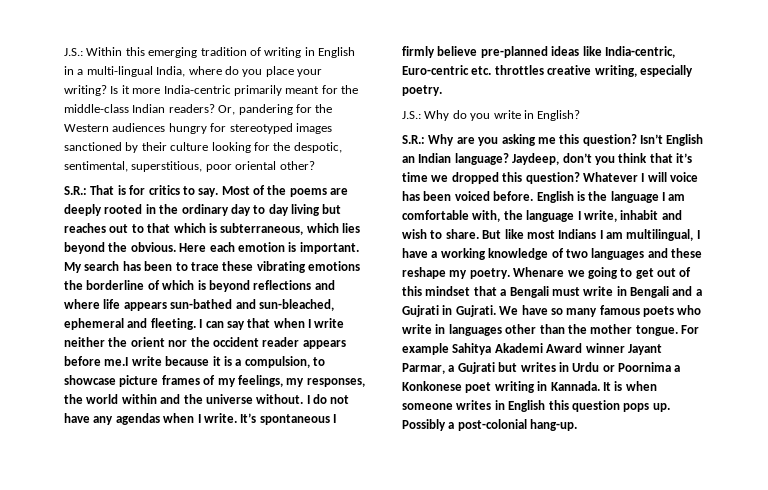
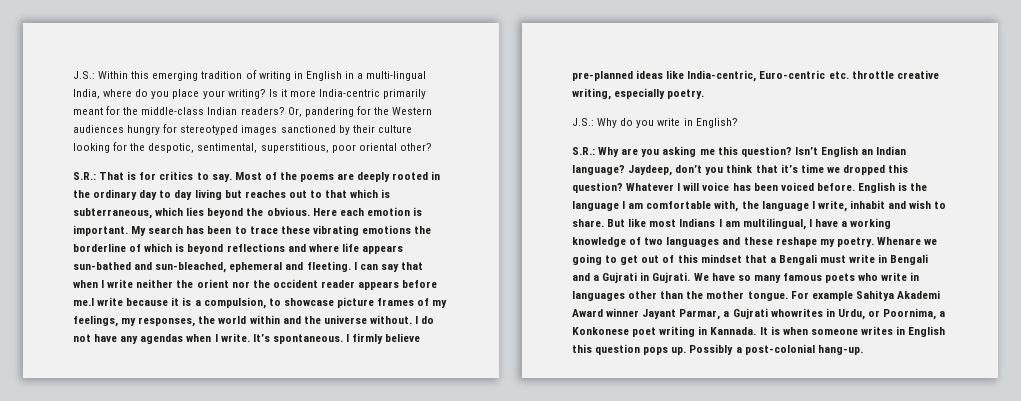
- It’s spontaneous I firmly believe pre-planned ideas like India-centric, Euro-centric etc. throttles creative writing, especially poetry.
+ It’s spontaneous. I firmly believe pre-planned ideas like India-centric, Euro-centric etc. throttle creative writing, especially poetry.
- For example Sahitya Akademi Award winner Jayant Parmar, a Gujrati but writes in Urdu or Poornima a Konkonese poet writing in Kannada.
+ For example Sahitya Akademi Award winner Jayant Parmar, a Gujrati whowrites in Urdu, or Poornima, a Konkonese poet writing in Kannada.

